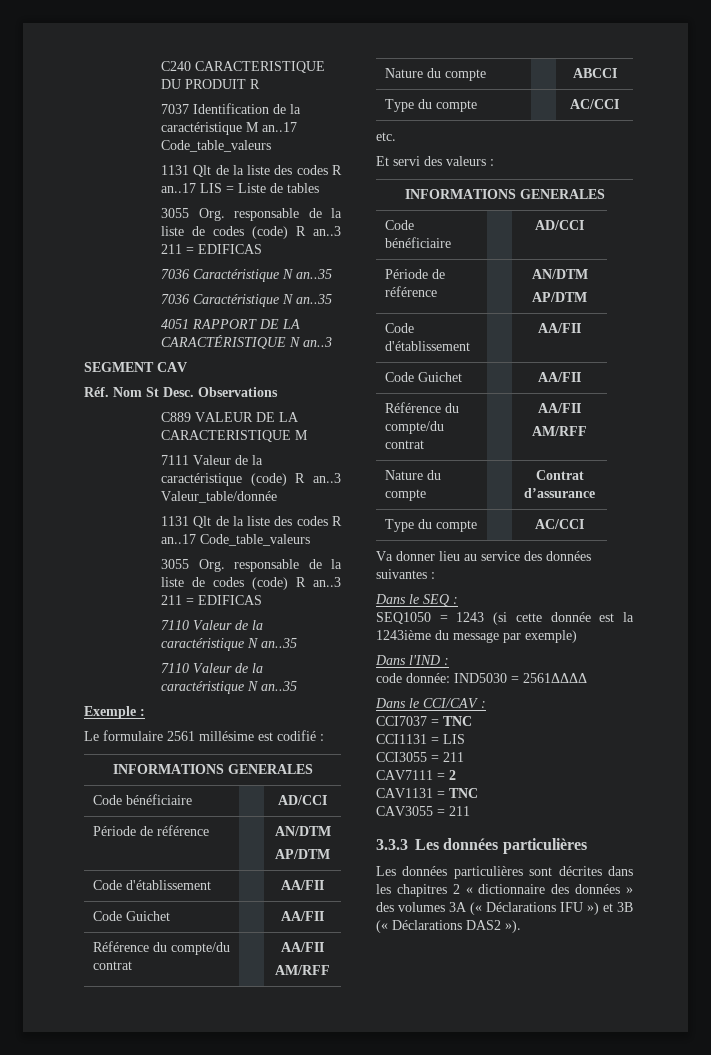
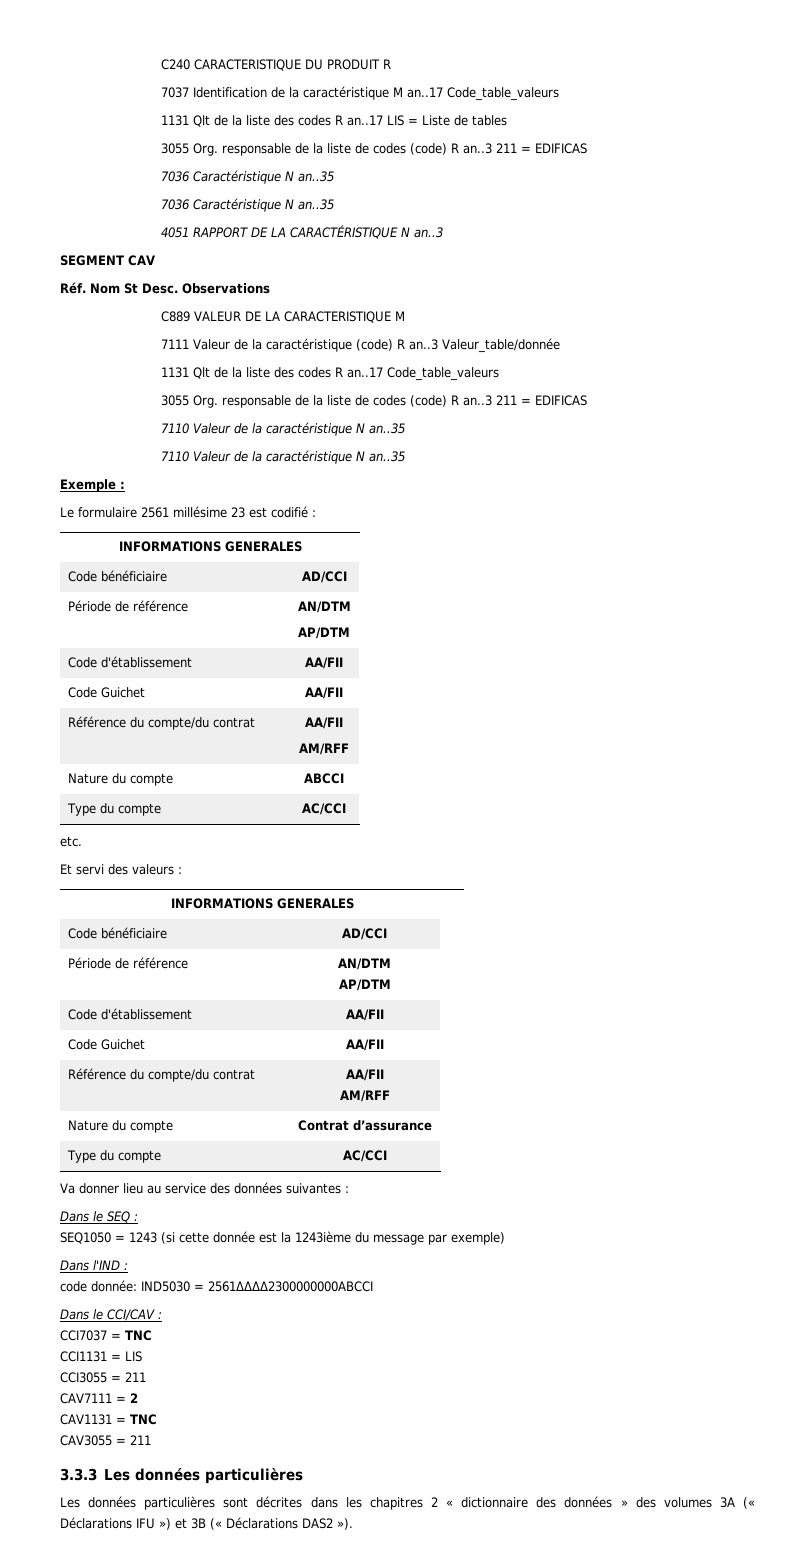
- Le formulaire 2561 millésime est codifié :
+ Le formulaire 2561 millésime 23 est codifié :
- code donnée: IND5030 = 2561ΔΔΔΔ
+ code donnée: IND5030 = 2561ΔΔΔΔ2300000000ABCCI

